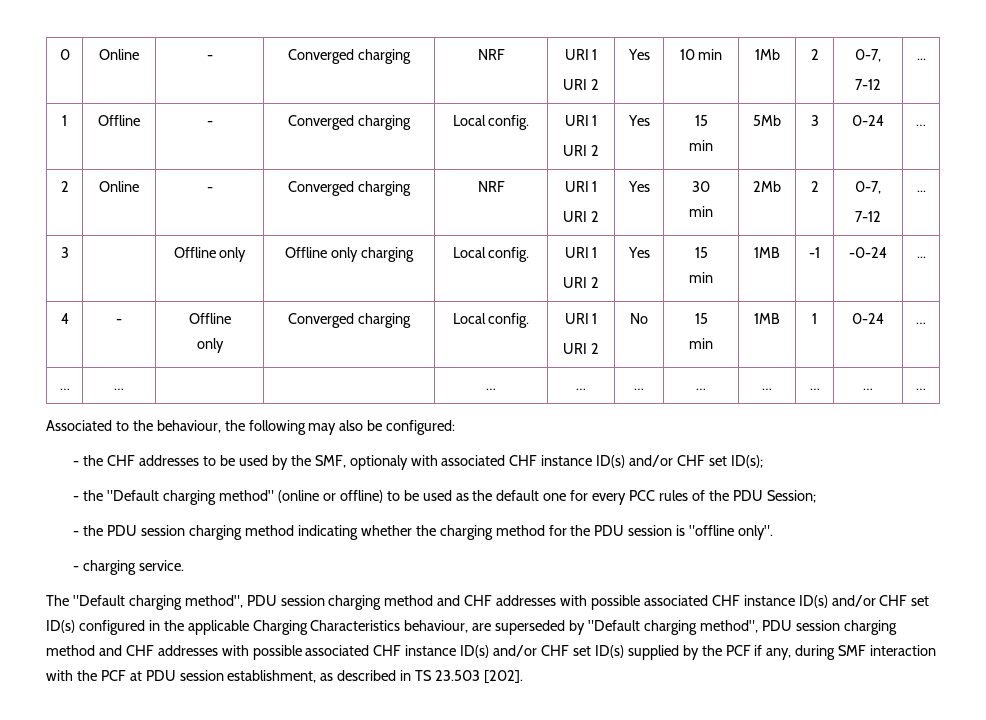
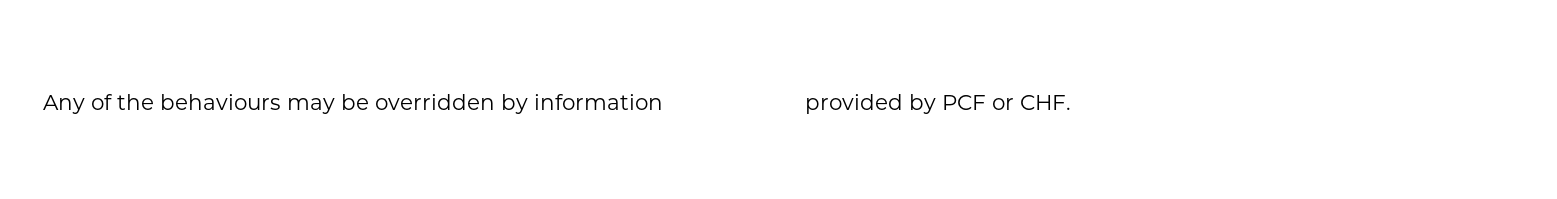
- 0 | Online | - | Converged charging | NRF | URI 1
- URI 2 | Yes | 10 min | 1Mb | 2 | 0-7,
- 7-12 | ...
- 1 | Offline | - | Converged charging | Local config. | URI 1
- URI 2 | Yes | 15
- min | 5Mb | 3 | 0-24 | …
- 2 | Online | - | Converged charging | NRF | URI 1
- URI 2 | Yes | 30
- min | 2Mb | 2 | 0-7,
- 7-12 | ...
- 3 | | Offline only | Offline only charging | Local config. | URI 1
- URI 2 | Yes | 15
- min | 1MB | -1 | -0-24 | ...
- 4 | - | Offline
- only | Converged charging | Local config. | URI 1
- URI 2 | No | 15
- min | 1MB | 1 | 0-24 | …
- … | … | | | … | … | … | … | … | … | … | …
- Associated to the behaviour, the following may also be configured:
- - the CHF addresses to be used by the SMF, optionaly with associated CHF instance ID(s) and/or CHF set ID(s);
- - the "Default charging method" (online or offline) to be used as the default one for every PCC rules of the PDU Session;
- - the PDU session charging method indicating whether the charging method for the PDU session is "offline only".
- - charging service.
- The "Default charging method", PDU session charging method and CHF addresses with possible associated CHF instance ID(s) and/or CHF set ID(s) configured in the applicable Charging Characteristics behaviour, are superseded by "Default charging method", PDU session charging method and CHF addresses with possible associated CHF instance ID(s) and/or CHF set ID(s) supplied by the PCF if any, during SMF interaction with the PCF at PDU session establishment, as described in TS 23.503 [202].
+ Any of the behaviours may be overridden by information provided by PCF or CHF.

